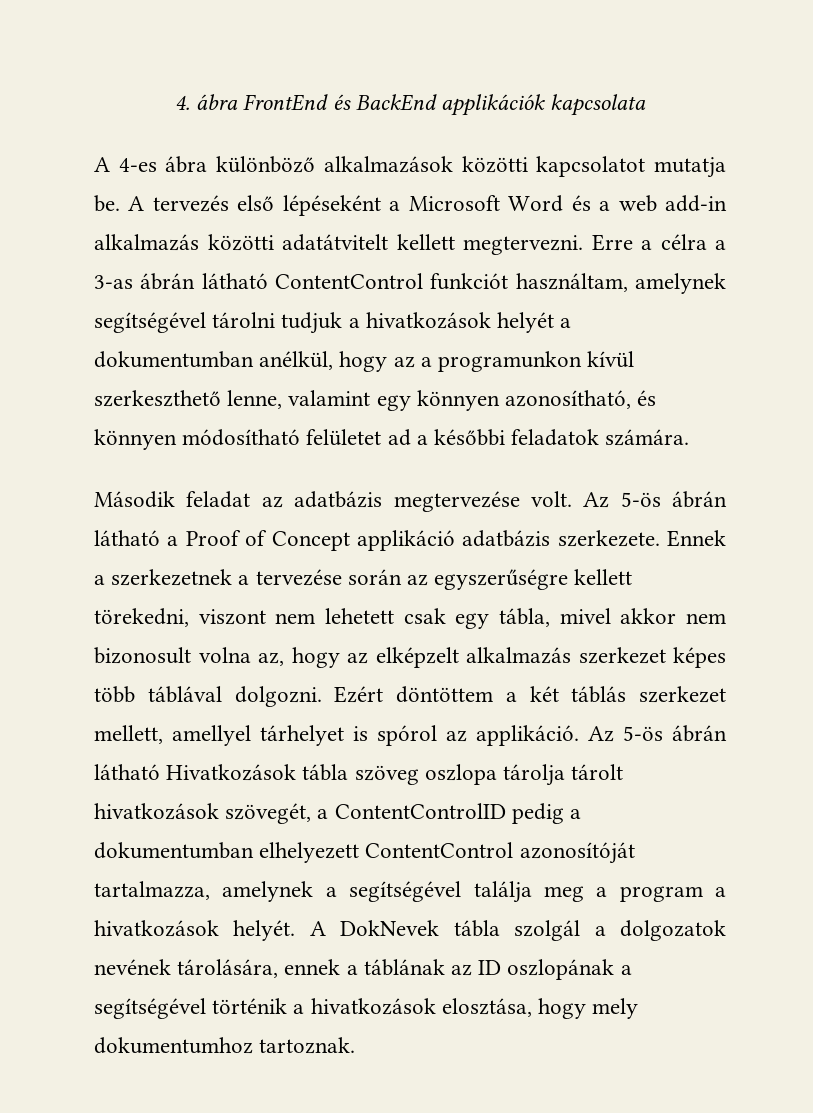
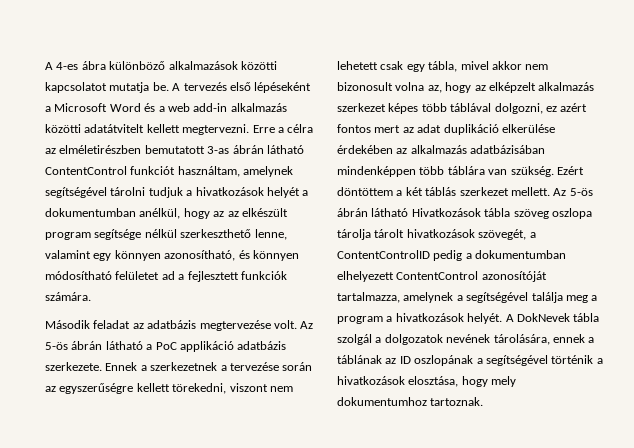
- 4. ábra FrontEnd és BackEnd applikációk kapcsolata
- Erre a célra a 3-as ábrán látható ContentControl funkciót használtam, amelynek segítségével tárolni tudjuk a hivatkozások helyét a dokumentumban anélkül, hogy az a programunkon kívül szerkeszthető lenne, valamint egy könnyen azonosítható, és könnyen módosítható felületet ad a későbbi feladatok számára.
+ Erre a célra az elméletirészben bemutatott 3-as ábrán látható ContentControl funkciót használtam, amelynek segítségével tárolni tudjuk a hivatkozások helyét a dokumentumban anélkül, hogy az az elkészült program segítsége nélkül szerkeszthető lenne, valamint egy könnyen azonosítható, és könnyen módosítható felületet ad a fejlesztett funkciók számára.
- Az 5-ös ábrán látható a Proof of Concept applikáció adatbázis szerkezete.
+ Az 5-ös ábrán látható a PoC applikáció adatbázis szerkezete.
- Ennek a szerkezetnek a tervezése során az egyszerűségre kellett törekedni, viszont nem lehetett csak egy tábla, mivel akkor nem bizonosult volna az, hogy az elképzelt alkalmazás szerkezet képes több táblával dolgozni.
+ Ennek a szerkezetnek a tervezése során az egyszerűségre kellett törekedni, viszont nem lehetett csak egy tábla, mivel akkor nem bizonosult volna az, hogy az elképzelt alkalmazás szerkezet képes több táblával dolgozni, ez azért fontos mert az adat duplikáció elkerülése érdekében az alkalmazás adatbázisában mindenképpen több táblára van szükség.
- Ezért döntöttem a két táblás szerkezet mellett, amellyel tárhelyet is spórol az applikáció.
+ Ezért döntöttem a két táblás szerkezet mellett.

